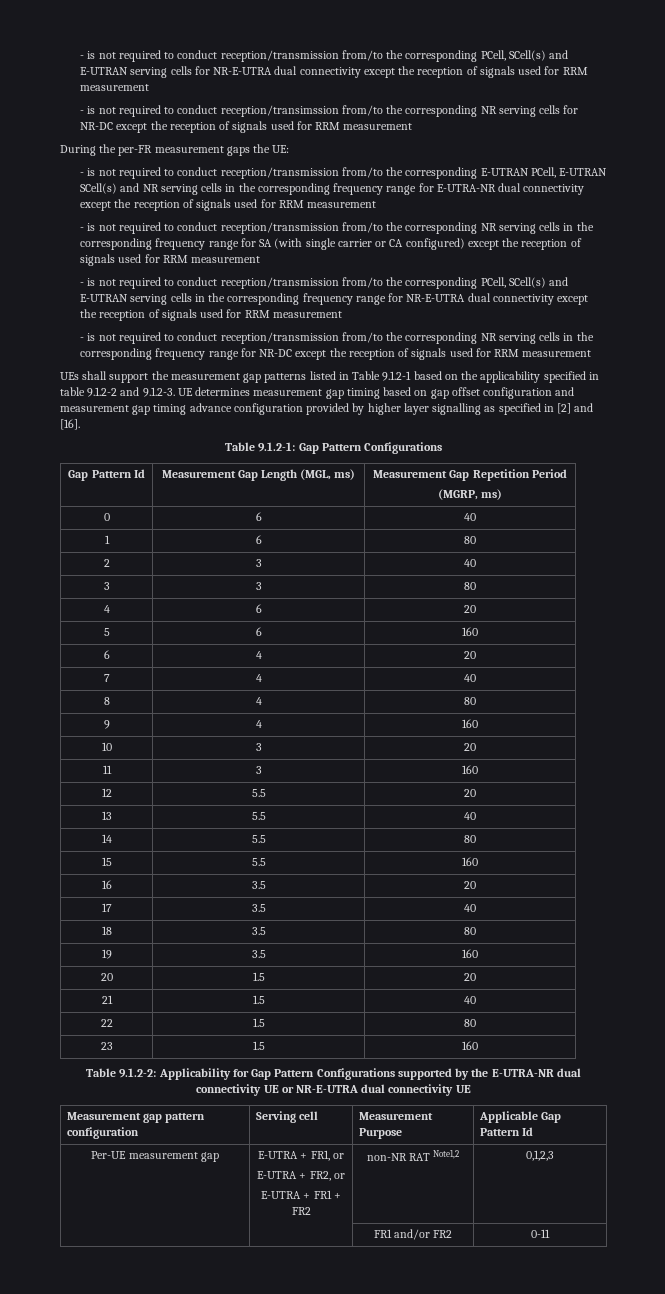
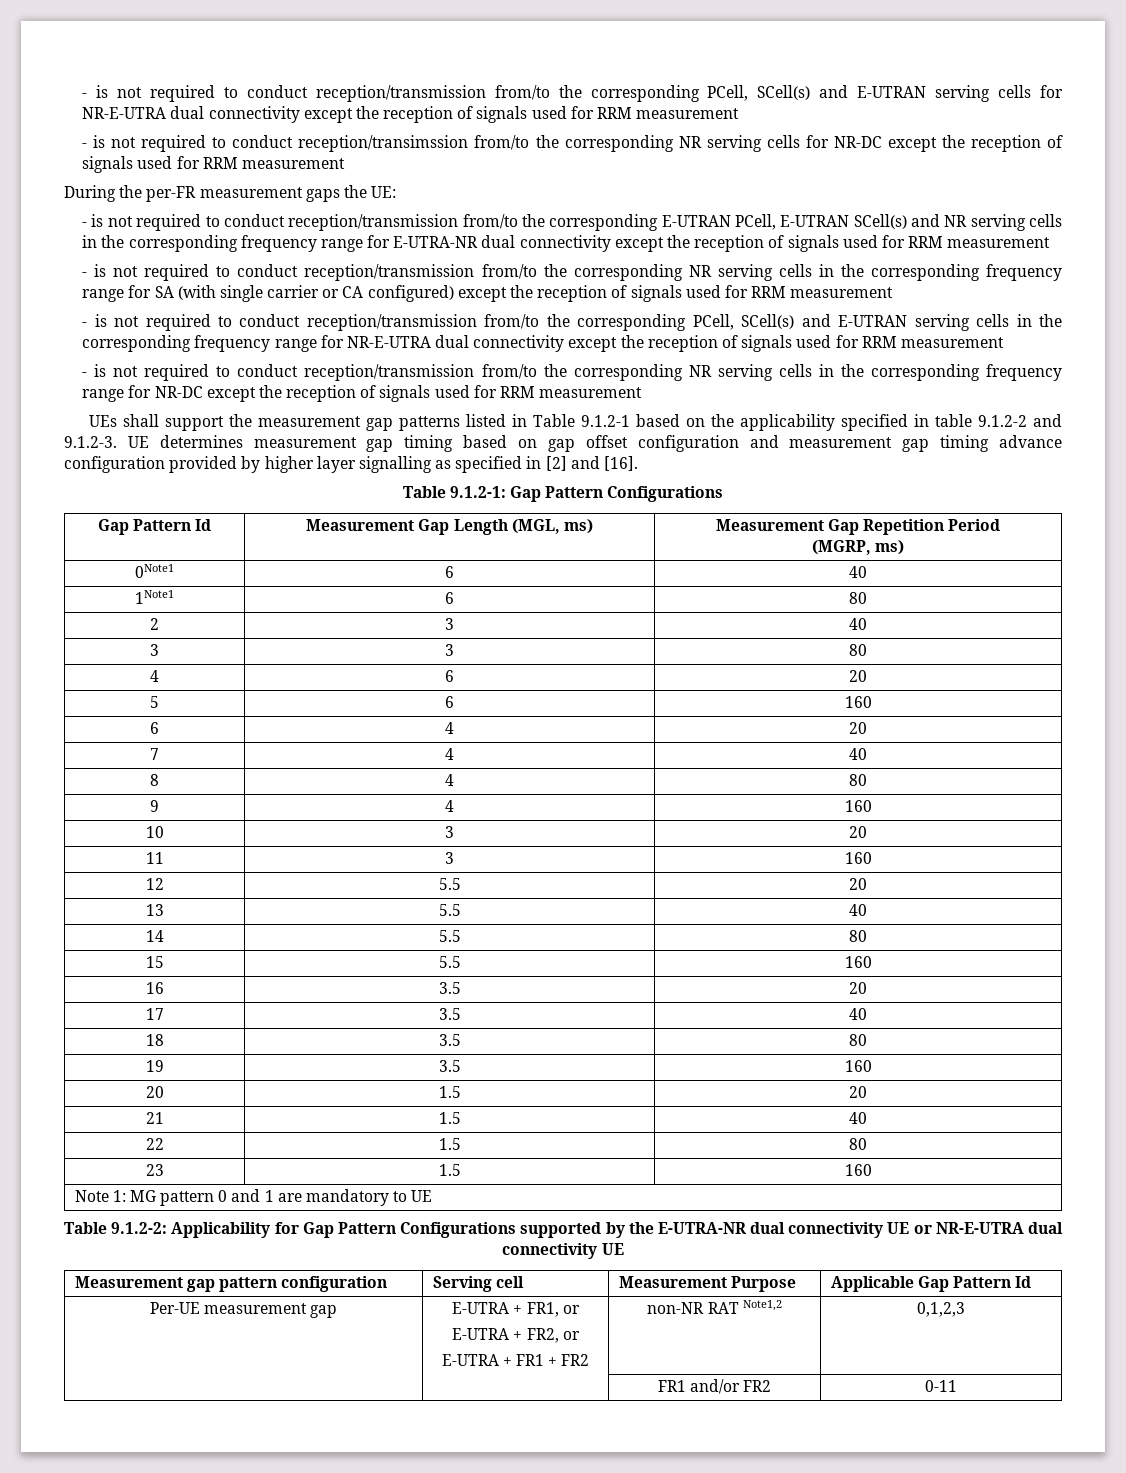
- 0 | 6 | 40
+ 0Note1 | 6 | 40
- 1 | 6 | 80
+ 1Note1 | 6 | 80
+ Note 1: MG pattern 0 and 1 are mandatory to UE

